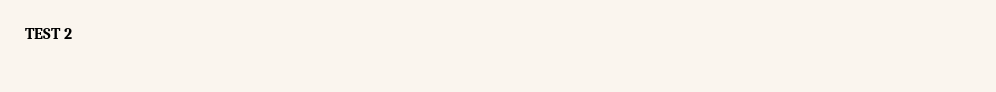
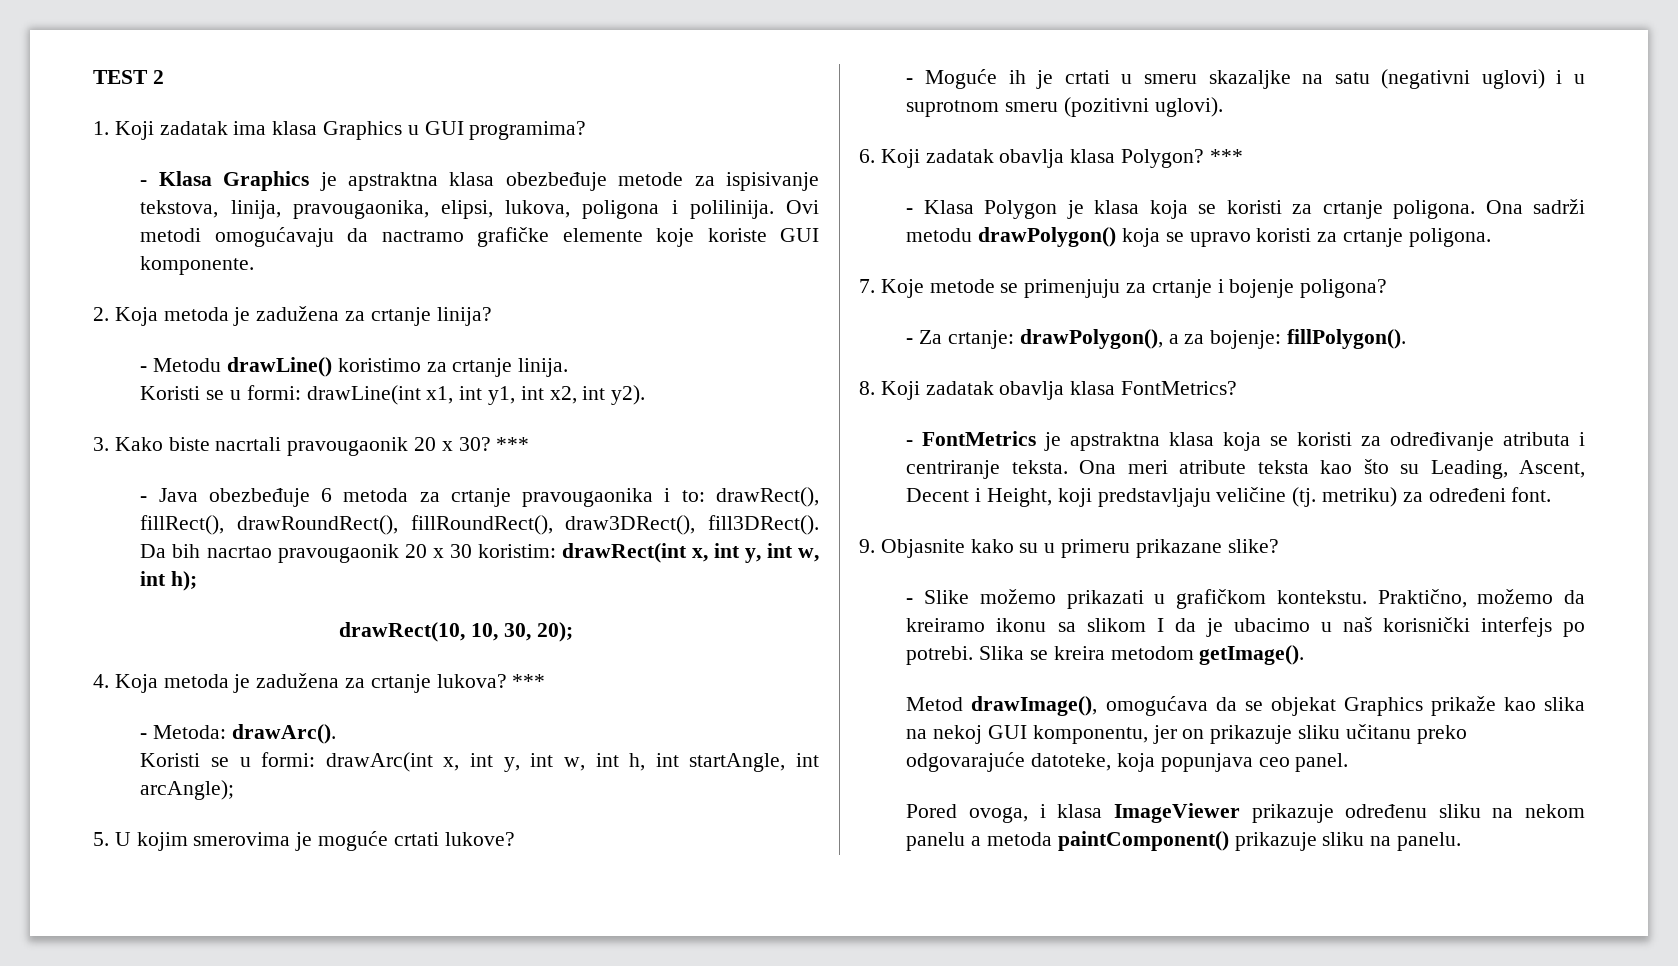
+ 1. Koji zadatak ima klasa Graphics u GUI programima?
+ - Klasa Graphics je apstraktna klasa obezbeđuje metode za ispisivanje tekstova, linija, pravougaonika, elipsi, lukova, poligona i polilinija. Ovi metodi omogućavaju da nactramo grafičke elemente koje koriste GUI komponente.
+ 2. Koja metoda je zadužena za crtanje linija?
+ - Metodu drawLine() koristimo za crtanje linija.
+ Koristi se u formi: drawLine(int x1, int y1, int x2, int y2).
+ 3. Kako biste nacrtali pravougaonik 20 x 30? ***
+ - Java obezbeđuje 6 metoda za crtanje pravougaonika i to: drawRect(), fillRect(), drawRoundRect(), fillRoundRect(), draw3DRect(), fill3DRect(). Da bih nacrtao pravougaonik 20 x 30 koristim: drawRect(int x, int y, int w, int h);
+ drawRect(10, 10, 30, 20);
+ 4. Koja metoda je zadužena za crtanje lukova? ***
+ - Metoda: drawArc().
+ Koristi se u formi: drawArc(int x, int y, int w, int h, int startAngle, int arcAngle);
+ 5. U kojim smerovima je moguće crtati lukove?
+ - Moguće ih je crtati u smeru skazaljke na satu (negativni uglovi) i u suprotnom smeru (pozitivni uglovi).
+ 6. Koji zadatak obavlja klasa Polygon? ***
+ - Klasa Polygon je klasa koja se koristi za crtanje poligona. Ona sadrži metodu drawPolygon() koja se upravo koristi za crtanje poligona.
+ 7. Koje metode se primenjuju za crtanje i bojenje poligona?
+ - Za crtanje: drawPolygon(), a za bojenje: fillPolygon().
+ 8. Koji zadatak obavlja klasa FontMetrics?
+ - FontMetrics je apstraktna klasa koja se koristi za određivanje atributa i centriranje teksta. Ona meri atribute teksta kao što su Leading, Ascent, Decent i Height, koji predstavljaju veličine (tj. metriku) za određeni font.
+ 9. Objasnite kako su u primeru prikazane slike?
+ - Slike možemo prikazati u grafičkom kontekstu. Praktično, možemo da kreiramo ikonu sa slikom I da je ubacimo u naš korisnički interfejs po potrebi. Slika se kreira metodom getImage().
+ Metod drawImage(), omogućava da se objekat Graphics prikaže kao slika na nekoj GUI komponentu, jer on prikazuje sliku učitanu preko odgovarajuće datoteke, koja popunjava ceo panel.
+ Pored ovoga, i klasa ImageViewer prikazuje određenu sliku na nekom panelu a metoda paintComponent() prikazuje sliku na panelu.

